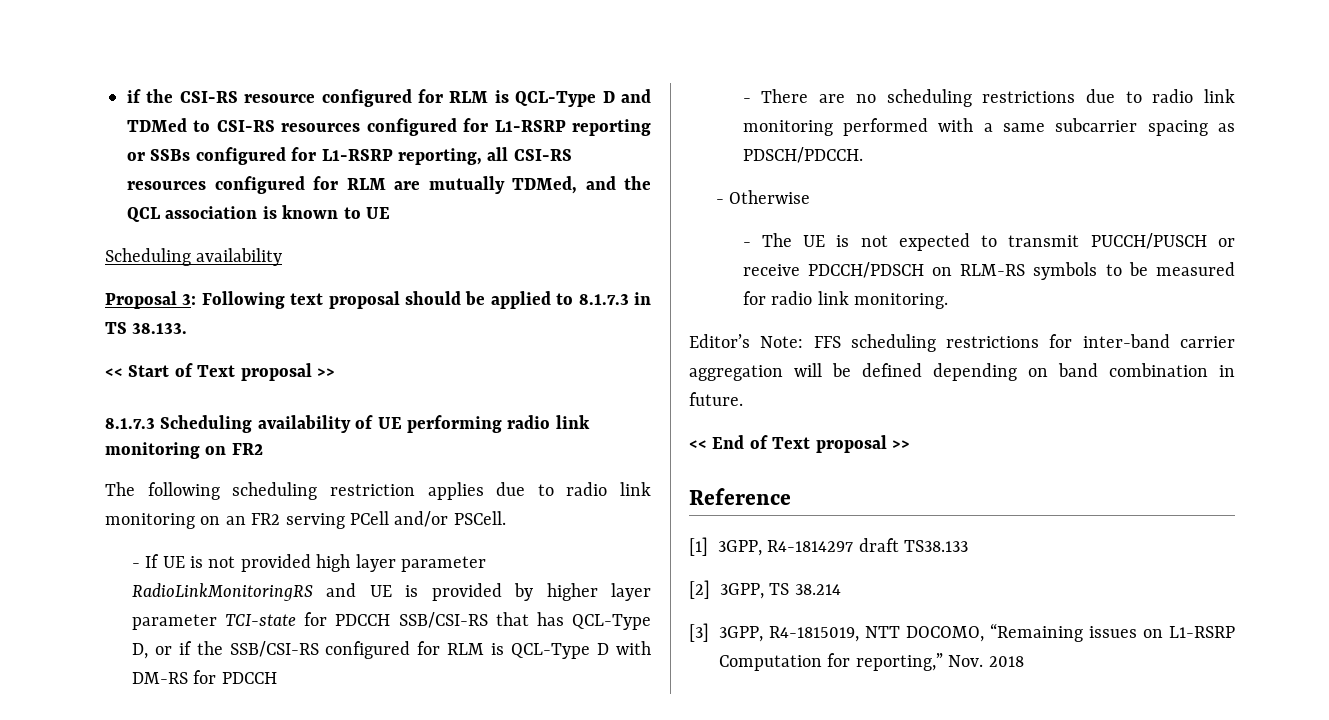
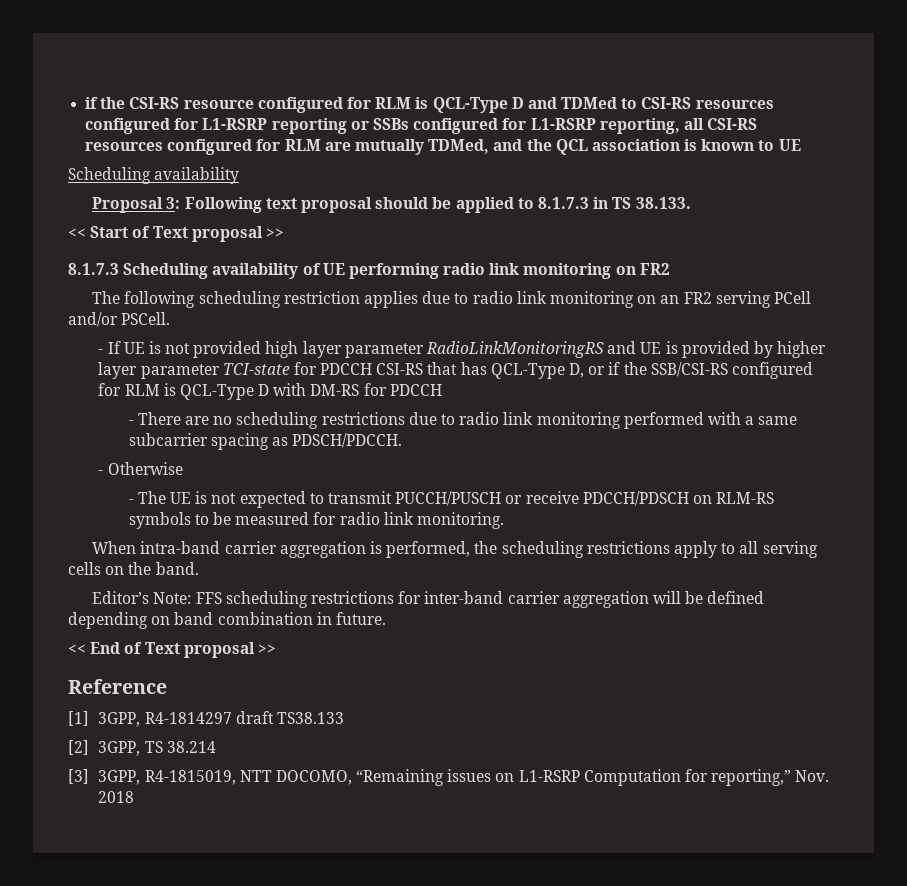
- - If UE is not provided high layer parameter RadioLinkMonitoringRS and UE is provided by higher layer parameter TCI-state for PDCCH SSB/CSI-RS that has QCL-Type D, or if the SSB/CSI-RS configured for RLM is QCL-Type D with DM-RS for PDCCH
+ - If UE is not provided high layer parameter RadioLinkMonitoringRS and UE is provided by higher layer parameter TCI-state for PDCCH CSI-RS that has QCL-Type D, or if the SSB/CSI-RS configured for RLM is QCL-Type D with DM-RS for PDCCH
+ When intra-band carrier aggregation is performed, the scheduling restrictions apply to all serving cells on the band.

